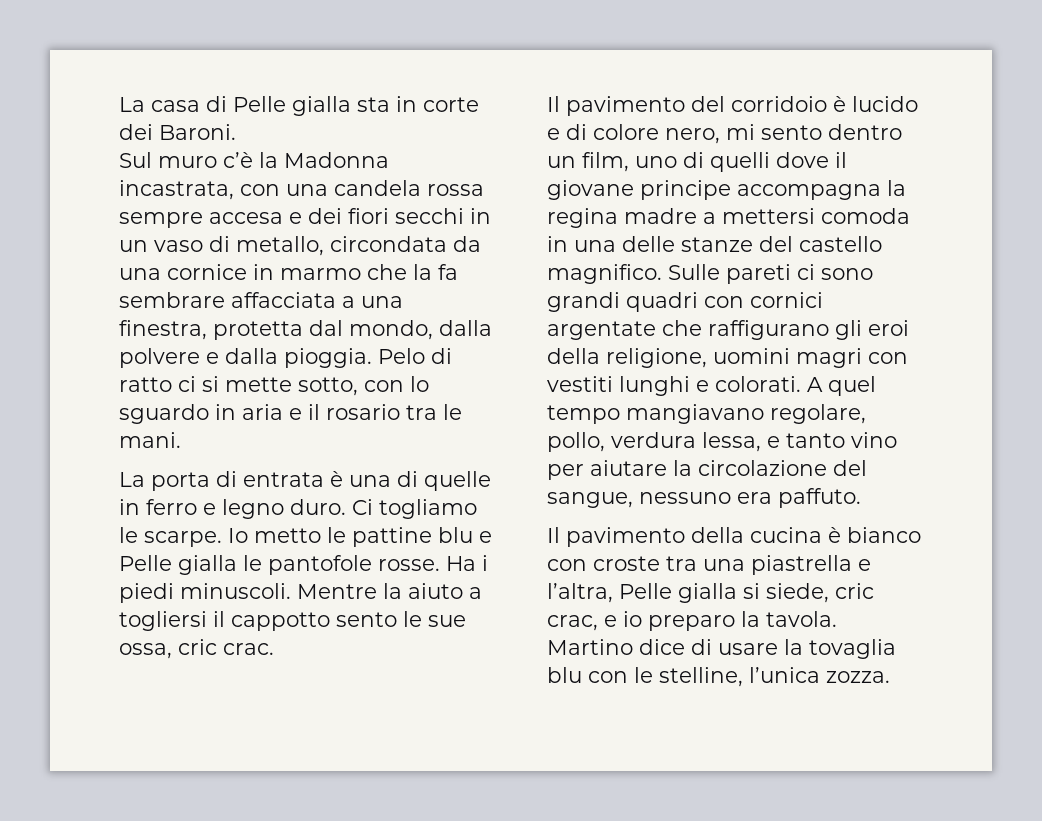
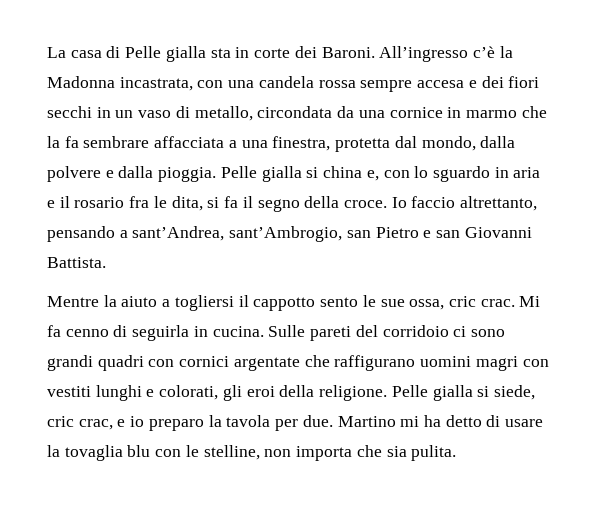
- La casa di Pelle gialla sta in corte dei Baroni.
- Sul muro c’è la Madonna incastrata, con una candela rossa sempre accesa e dei fiori secchi in un vaso di metallo, circondata da una cornice in marmo che la fa sembrare affacciata a una finestra, protetta dal mondo, dalla polvere e dalla pioggia.
+ La casa di Pelle gialla sta in corte dei Baroni. All’ingresso c’è la Madonna incastrata, con una candela rossa sempre accesa e dei fiori secchi in un vaso di metallo, circondata da una cornice in marmo che la fa sembrare affacciata a una finestra, protetta dal mondo, dalla polvere e dalla pioggia.
- Pelo di ratto ci si mette sotto, con lo sguardo in aria e il rosario tra le mani.
- La porta di entrata è una di quelle in ferro e legno duro. Ci togliamo le scarpe. Io metto le pattine blu e Pelle gialla le pantofole rosse. Ha i piedi minuscoli. Mentre la aiuto a togliersi il cappotto sento le sue ossa, cric crac.
- Il pavimento del corridoio è lucido e di colore nero, mi sento dentro un film, uno di quelli dove il giovane principe accompagna la regina madre a mettersi comoda in una delle stanze del castello magnifico. Sulle pareti ci sono grandi quadri con cornici argentate che raffigurano gli eroi della religione, uomini magri con vestiti lunghi e colorati. A quel tempo mangiavano regolare, pollo, verdura lessa, e tanto vino per aiutare la circolazione del sangue, nessuno era paffuto.
- Il pavimento della cucina è bianco con croste tra una piastrella e l’altra, Pelle gialla si siede, cric crac, e io preparo la tavola. Martino dice di usare la tovaglia blu con le stelline, l’unica zozza.
+ Pelle gialla si china e, con lo sguardo in aria e il rosario fra le dita, si fa il segno della croce. Io faccio altrettanto, pensando a sant’Andrea, sant’Ambrogio, san Pietro e san Giovanni Battista.
+ Mentre la aiuto a togliersi il cappotto sento le sue ossa, cric crac. Mi fa cenno di seguirla in cucina. Sulle pareti del corridoio ci sono grandi quadri con cornici argentate che raffigurano uomini magri con vestiti lunghi e colorati, gli eroi della religione. Pelle gialla si siede, cric crac, e io preparo la tavola per due. Martino mi ha detto di usare la tovaglia blu con le stelline, non importa che sia pulita.

